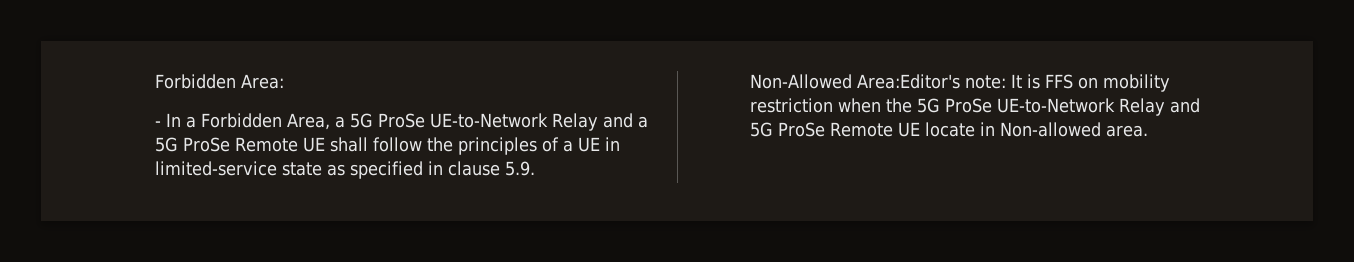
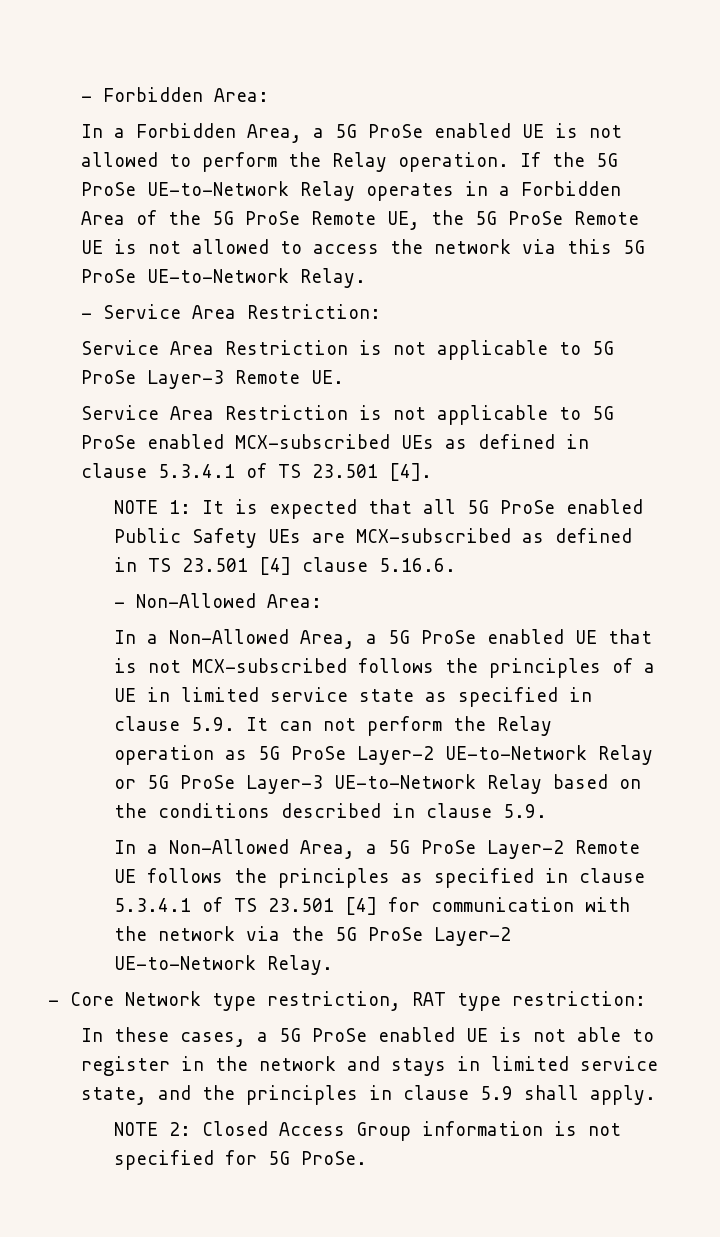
- Forbidden Area:
+ - Forbidden Area:
- - In a Forbidden Area, a 5G ProSe UE-to-Network Relay and a 5G ProSe Remote UE shall follow the principles of a UE in limited-service state as specified in clause 5.9.
- Non-Allowed Area:Editor's note: It is FFS on mobility restriction when the 5G ProSe UE-to-Network Relay and 5G ProSe Remote UE locate in Non-allowed area.
+ In a Forbidden Area, a 5G ProSe enabled UE is not allowed to perform the Relay operation. If the 5G ProSe UE-to-Network Relay operates in a Forbidden Area of the 5G ProSe Remote UE, the 5G ProSe Remote UE is not allowed to access the network via this 5G ProSe UE-to-Network Relay.
+ - Service Area Restriction:
+ Service Area Restriction is not applicable to 5G ProSe Layer-3 Remote UE.
+ Service Area Restriction is not applicable to 5G ProSe enabled MCX-subscribed UEs as defined in clause 5.3.4.1 of TS 23.501 [4].
+ NOTE 1: It is expected that all 5G ProSe enabled Public Safety UEs are MCX-subscribed as defined in TS 23.501 [4] clause 5.16.6.
+ - Non-Allowed Area:
+ In a Non-Allowed Area, a 5G ProSe enabled UE that is not MCX-subscribed follows the principles of a UE in limited service state as specified in clause 5.9. It can not perform the Relay operation as 5G ProSe Layer-2 UE-to-Network Relay or 5G ProSe Layer-3 UE-to-Network Relay based on the conditions described in clause 5.9.
+ In a Non-Allowed Area, a 5G ProSe Layer-2 Remote UE follows the principles as specified in clause 5.3.4.1 of TS 23.501 [4] for communication with the network via the 5G ProSe Layer-2 UE-to-Network Relay.
+ - Core Network type restriction, RAT type restriction:
+ In these cases, a 5G ProSe enabled UE is not able to register in the network and stays in limited service state, and the principles in clause 5.9 shall apply.
+ NOTE 2: Closed Access Group information is not specified for 5G ProSe.

